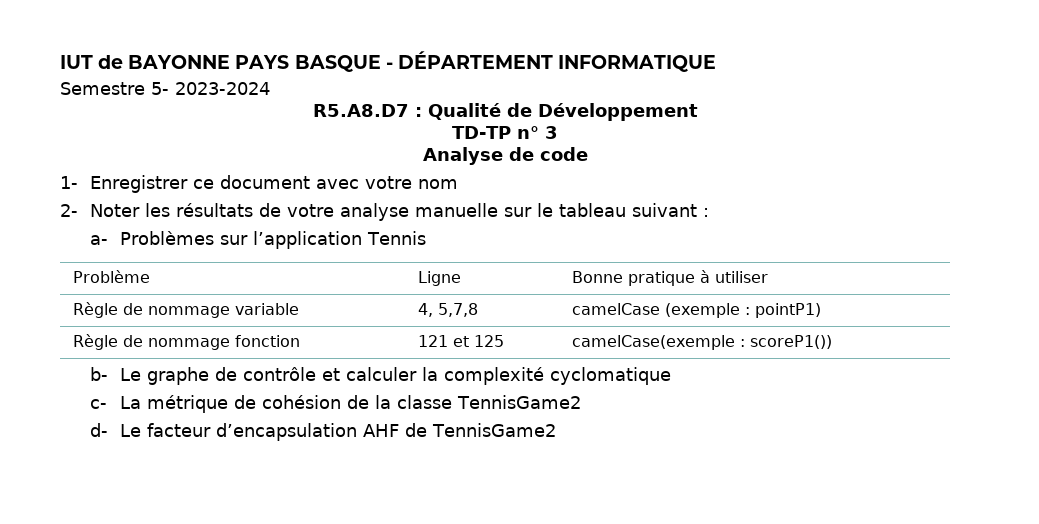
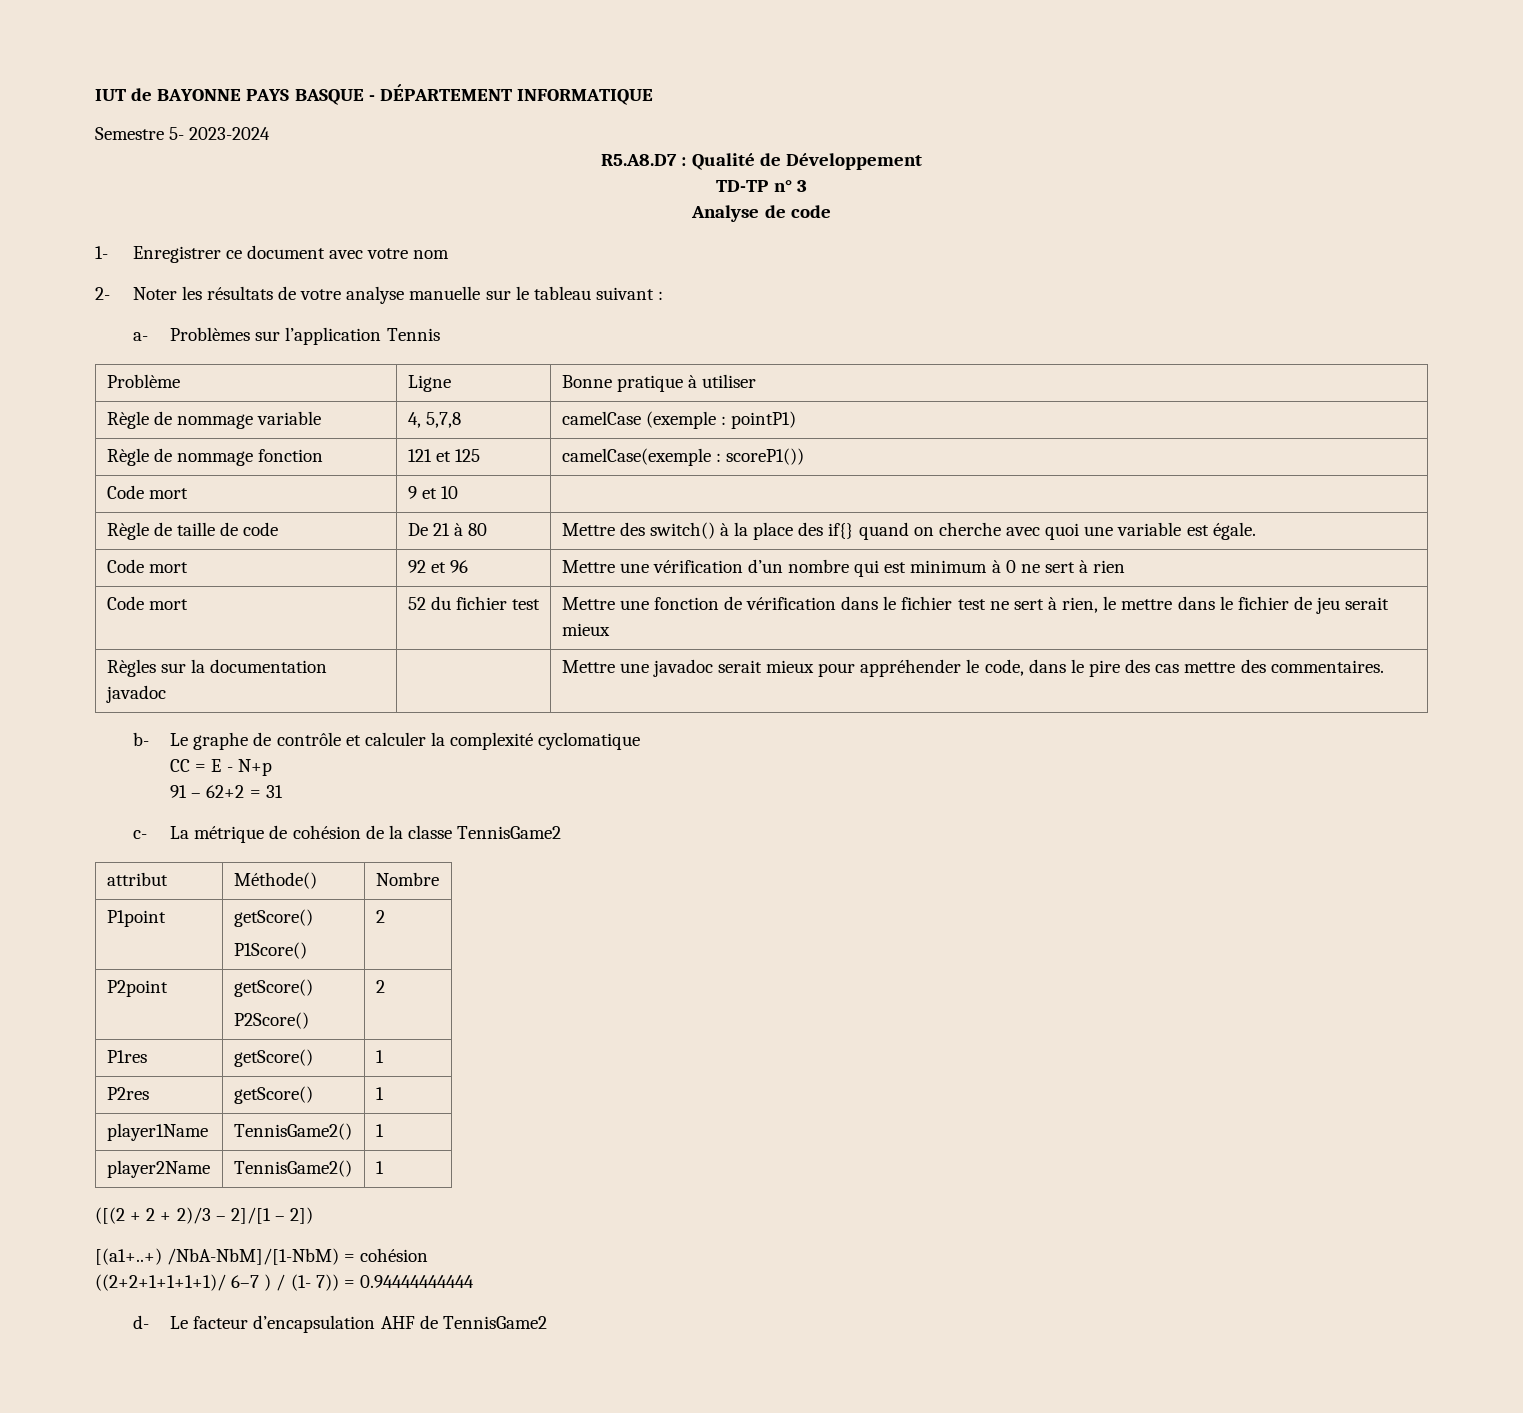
+ Code mort | 9 et 10 |
+ Règle de taille de code | De 21 à 80 | Mettre des switch() à la place des if{} quand on cherche avec quoi une variable est égale.
+ Code mort | 92 et 96 | Mettre une vérification d’un nombre qui est minimum à 0 ne sert à rien
+ Code mort | 52 du fichier test | Mettre une fonction de vérification dans le fichier test ne sert à rien, le mettre dans le fichier de jeu serait mieux
+ Règles sur la documentation javadoc | | Mettre une javadoc serait mieux pour appréhender le code, dans le pire des cas mettre des commentaires.
+ CC = E - N+p
+ 91 – 62+2 = 31
+ attribut | Méthode() | Nombre
+ P1point | getScore()
+ P1Score() | 2
+ P2point | getScore()
+ P2Score() | 2
+ P1res | getScore() | 1
+ P2res | getScore() | 1
+ player1Name | TennisGame2() | 1
+ player2Name | TennisGame2() | 1
+ ([(2 + 2 + 2)/3 – 2]/[1 – 2])
+ [(a1+..+) /NbA-NbM]/[1-NbM) = cohésion
+ ((2+2+1+1+1+1)/ 6–7 ) / (1- 7)) = 0.94444444444

